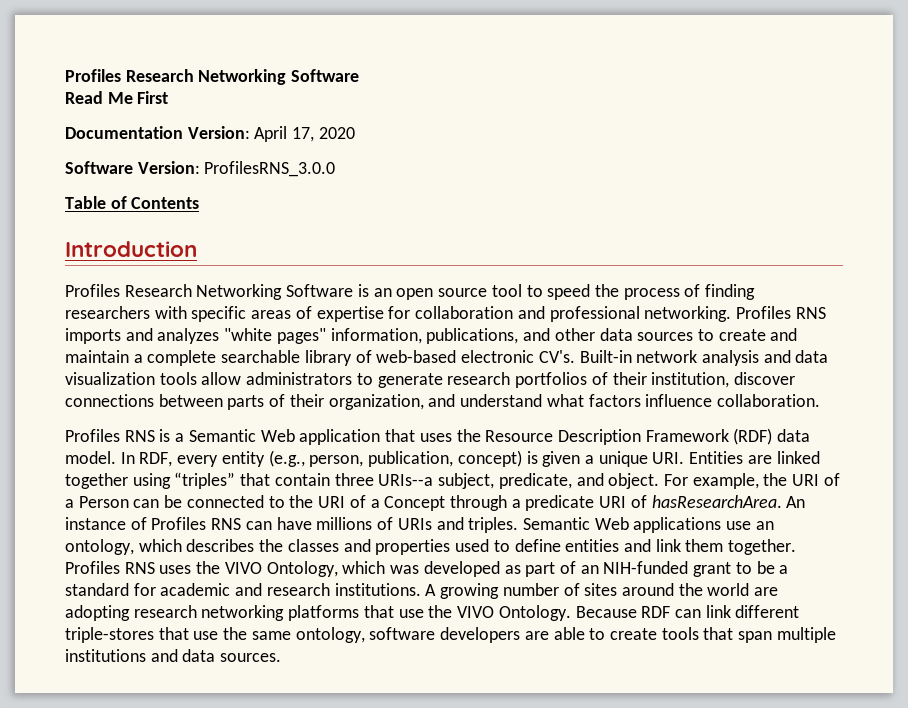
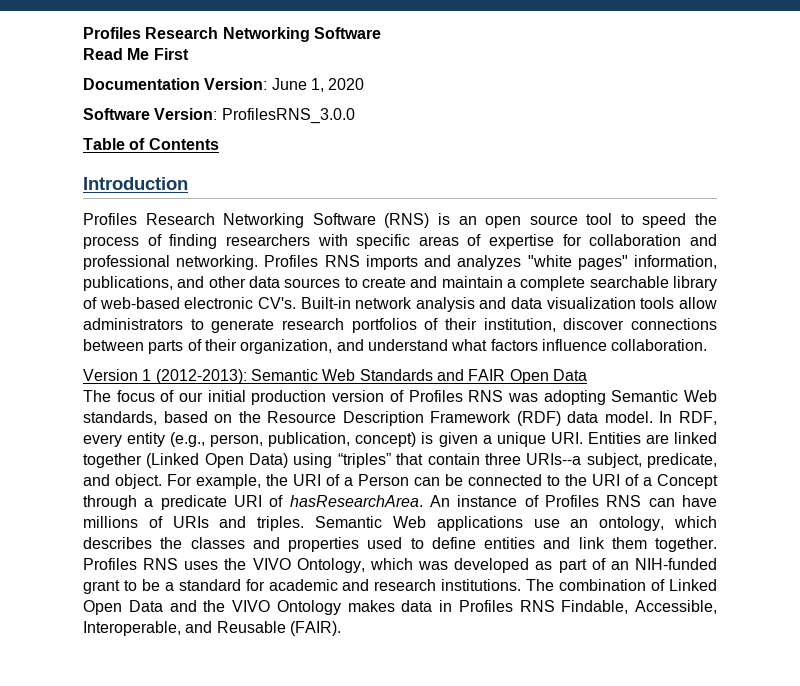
- Documentation Version: April 17, 2020
+ Documentation Version: June 1, 2020
- Profiles Research Networking Software is an open source tool to speed the process of finding researchers with specific areas of expertise for collaboration and professional networking.
+ Profiles Research Networking Software (RNS) is an open source tool to speed the process of finding researchers with specific areas of expertise for collaboration and professional networking.
- Profiles RNS is a Semantic Web application that uses the Resource Description Framework (RDF) data model.
+ Version 1 (2012-2013): Semantic Web Standards and FAIR Open Data
+ The focus of our initial production version of Profiles RNS was adopting Semantic Web standards, based on the Resource Description Framework (RDF) data model.
- In RDF, every entity (e.g., person, publication, concept) is given a unique URI. Entities are linked together using “triples” that contain three URIs--a subject, predicate, and object.
+ In RDF, every entity (e.g., person, publication, concept) is given a unique URI. Entities are linked together (Linked Open Data) using “triples” that contain three URIs--a subject, predicate, and object.
- A growing number of sites around the world are adopting research networking platforms that use the VIVO Ontology. Because RDF can link different triple-stores that use the same ontology, software developers are able to create tools that span multiple institutions and data sources.
+ The combination of Linked Open Data and the VIVO Ontology makes data in Profiles RNS Findable, Accessible, Interoperable, and Reusable (FAIR).

